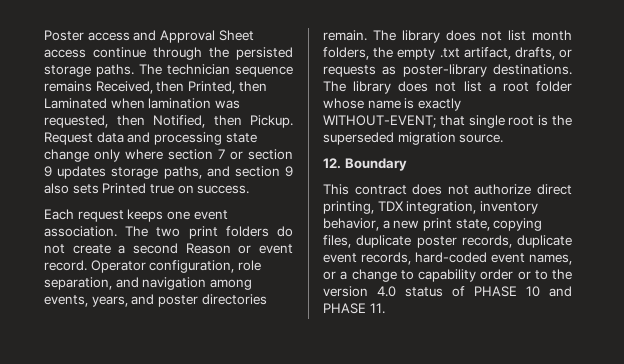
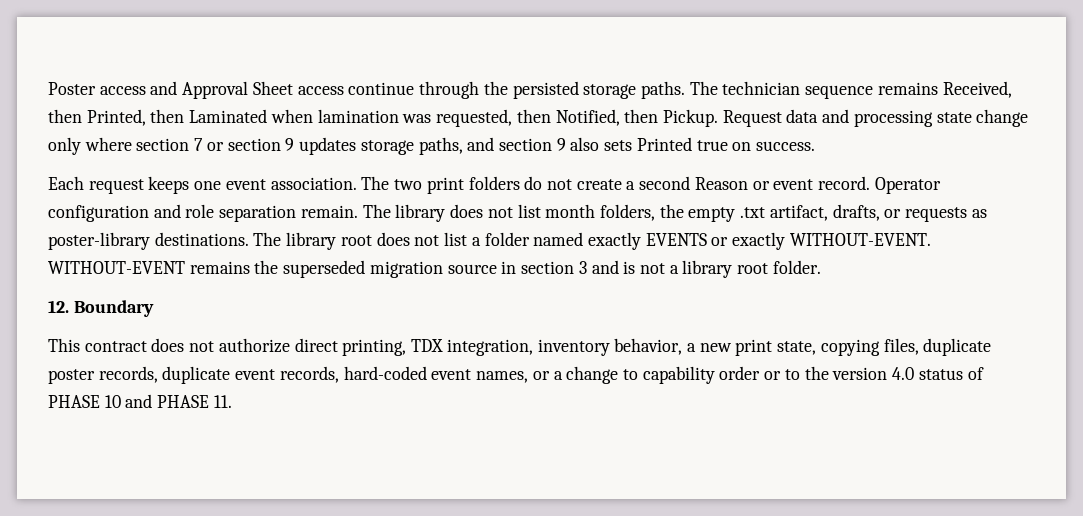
- Operator configuration, role separation, and navigation among events, years, and poster directories remain.
+ Operator configuration and role separation remain.
- The library does not list a root folder whose name is exactly WITHOUT-EVENT; that single root is the superseded migration source.
+ The library root does not list a folder named exactly EVENTS or exactly WITHOUT-EVENT. WITHOUT-EVENT remains the superseded migration source in section 3 and is not a library root folder.

